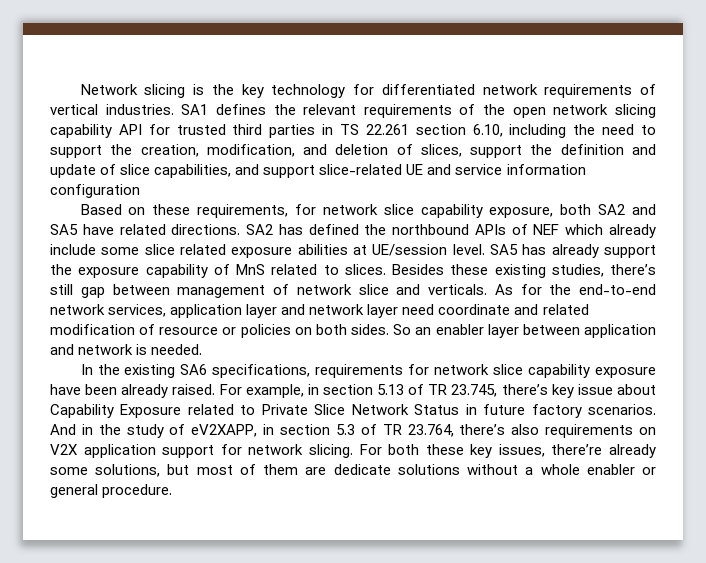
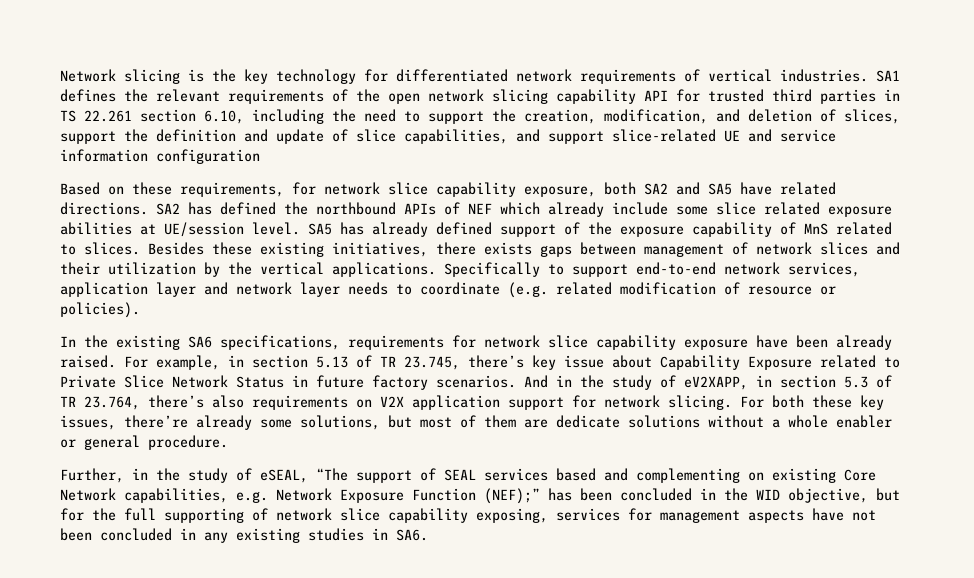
- SA5 has already support the exposure capability of MnS related to slices.
+ SA5 has already defined support of the exposure capability of MnS related to slices.
- Besides these existing studies, there’s still gap between management of network slice and verticals. As for the end-to-end network services, application layer and network layer need coordinate and related modification of resource or policies on both sides. So an enabler layer between application and network is needed.
+ Besides these existing initiatives, there exists gaps between management of network slices and their utilization by the vertical applications. Specifically to support end-to-end network services, application layer and network layer needs to coordinate (e.g. related modification of resource or policies).
+ Further, in the study of eSEAL, “The support of SEAL services based and complementing on existing Core Network capabilities, e.g. Network Exposure Function (NEF);” has been concluded in the WID objective, but for the full supporting of network slice capability exposing, services for management aspects have not been concluded in any existing studies in SA6.

